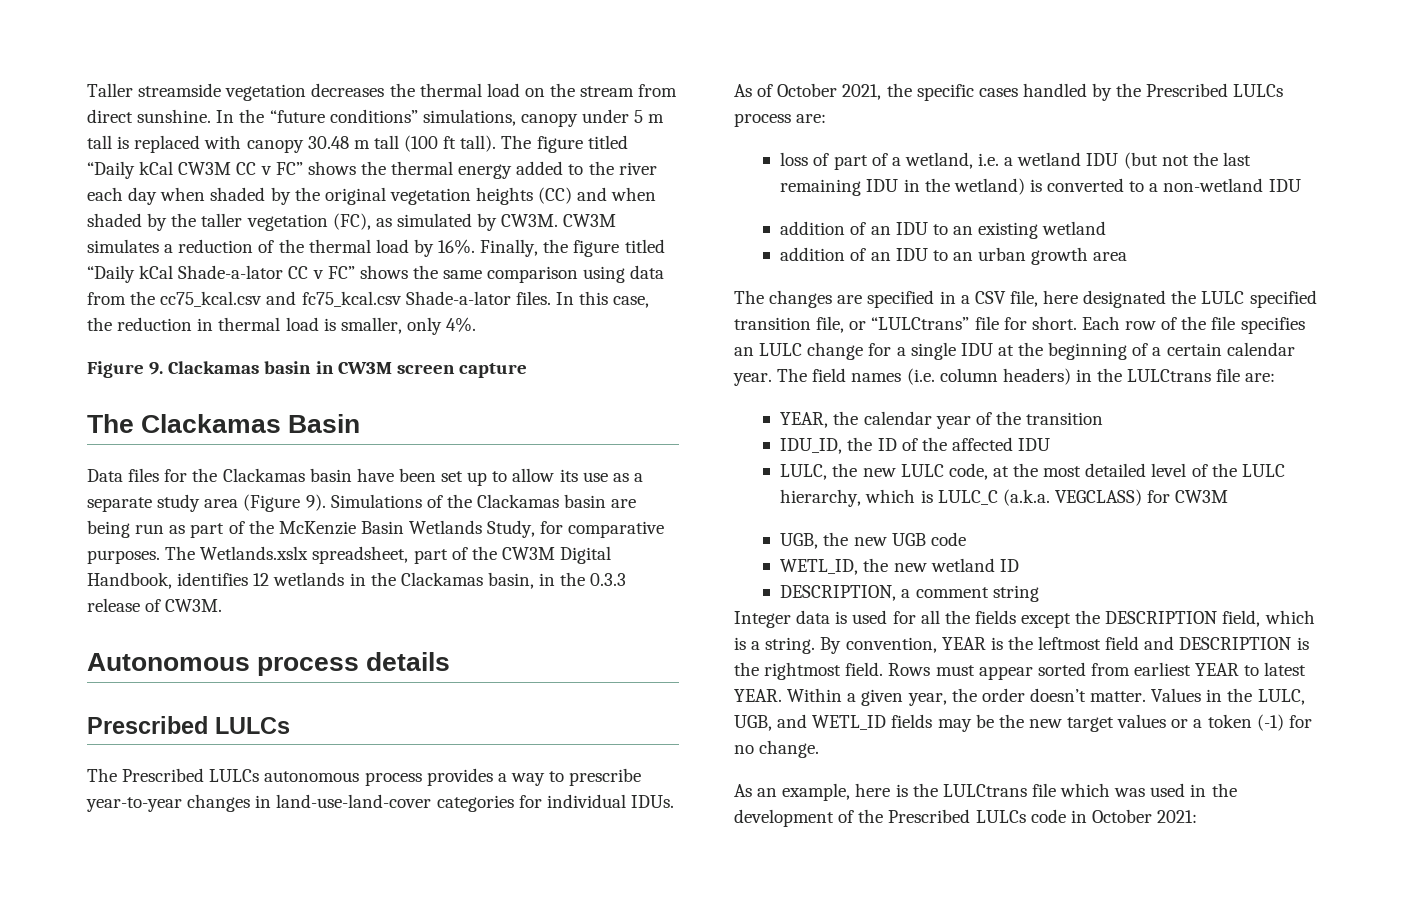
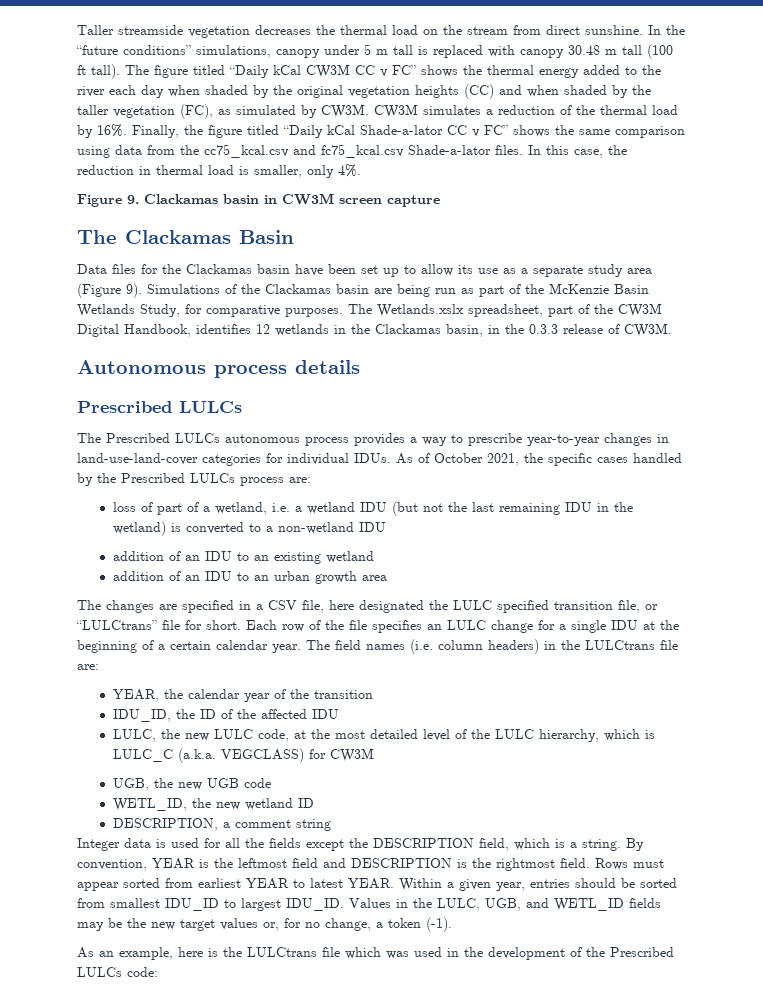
- Within a given year, the order doesn’t matter.
+ Within a given year, entries should be sorted from smallest IDU_ID to largest IDU_ID.
- Values in the LULC, UGB, and WETL_ID fields may be the new target values or a token (-1) for no change.
+ Values in the LULC, UGB, and WETL_ID fields may be the new target values or, for no change, a token (-1).
- As an example, here is the LULCtrans file which was used in the development of the Prescribed LULCs code in October 2021:
+ As an example, here is the LULCtrans file which was used in the development of the Prescribed LULCs code:

